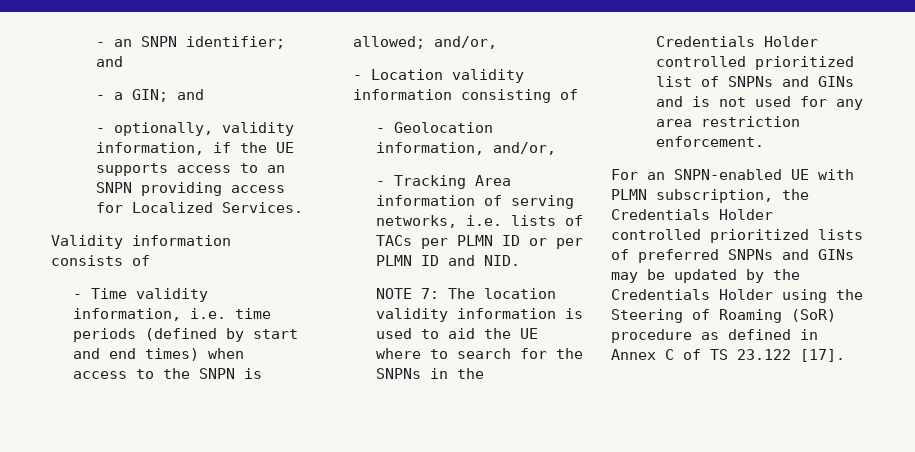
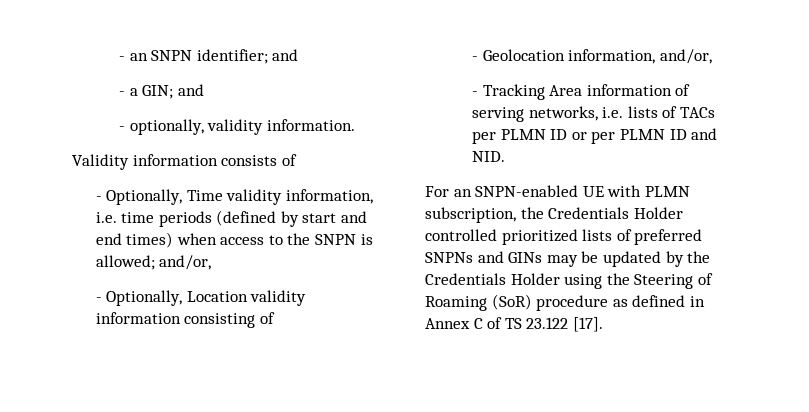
- - optionally, validity information, if the UE supports access to an SNPN providing access for Localized Services.
+ - optionally, validity information.
- - Time validity information, i.e. time periods (defined by start and end times) when access to the SNPN is allowed; and/or,
+ - Optionally, Time validity information, i.e. time periods (defined by start and end times) when access to the SNPN is allowed; and/or,
- - Location validity information consisting of
+ - Optionally, Location validity information consisting of
- NOTE 7: The location validity information is used to aid the UE where to search for the SNPNs in the Credentials Holder controlled prioritized list of SNPNs and GINs and is not used for any area restriction enforcement.

